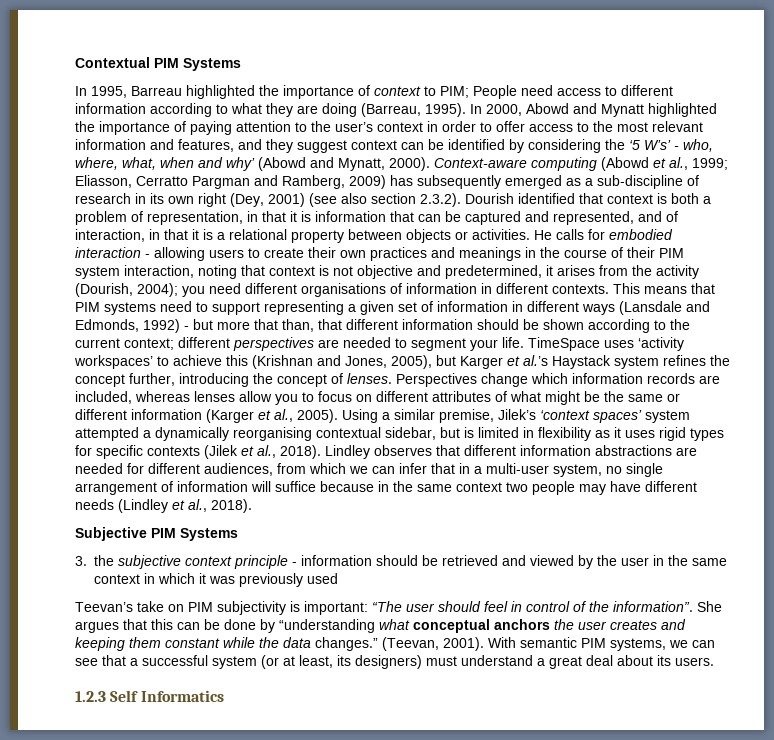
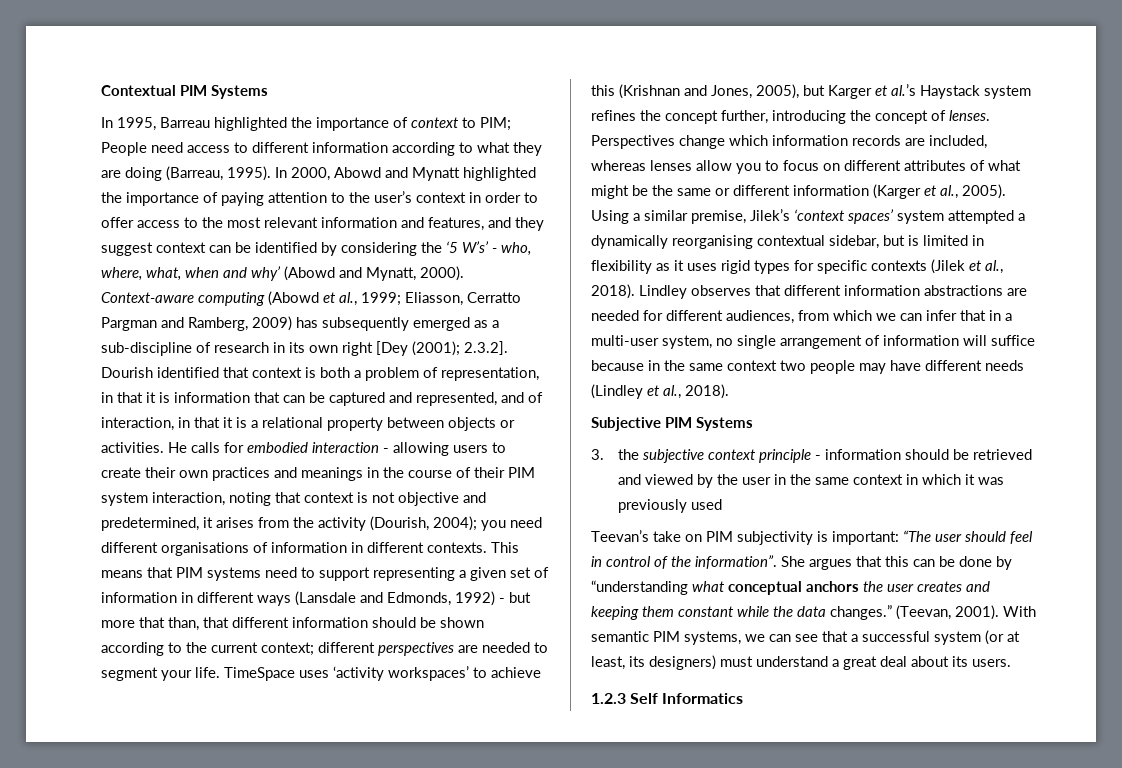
- Context-aware computing (Abowd et al., 1999; Eliasson, Cerratto Pargman and Ramberg, 2009) has subsequently emerged as a sub-discipline of research in its own right (Dey, 2001) (see also section 2.3.2). Dourish identified that context is both a problem of representation, in that it is information that can be captured and represented, and of interaction, in that it is a relational property between objects or activities.
+ Context-aware computing (Abowd et al., 1999; Eliasson, Cerratto Pargman and Ramberg, 2009) has subsequently emerged as a sub-discipline of research in its own right [Dey (2001); 2.3.2]. Dourish identified that context is both a problem of representation, in that it is information that can be captured and represented, and of interaction, in that it is a relational property between objects or activities.

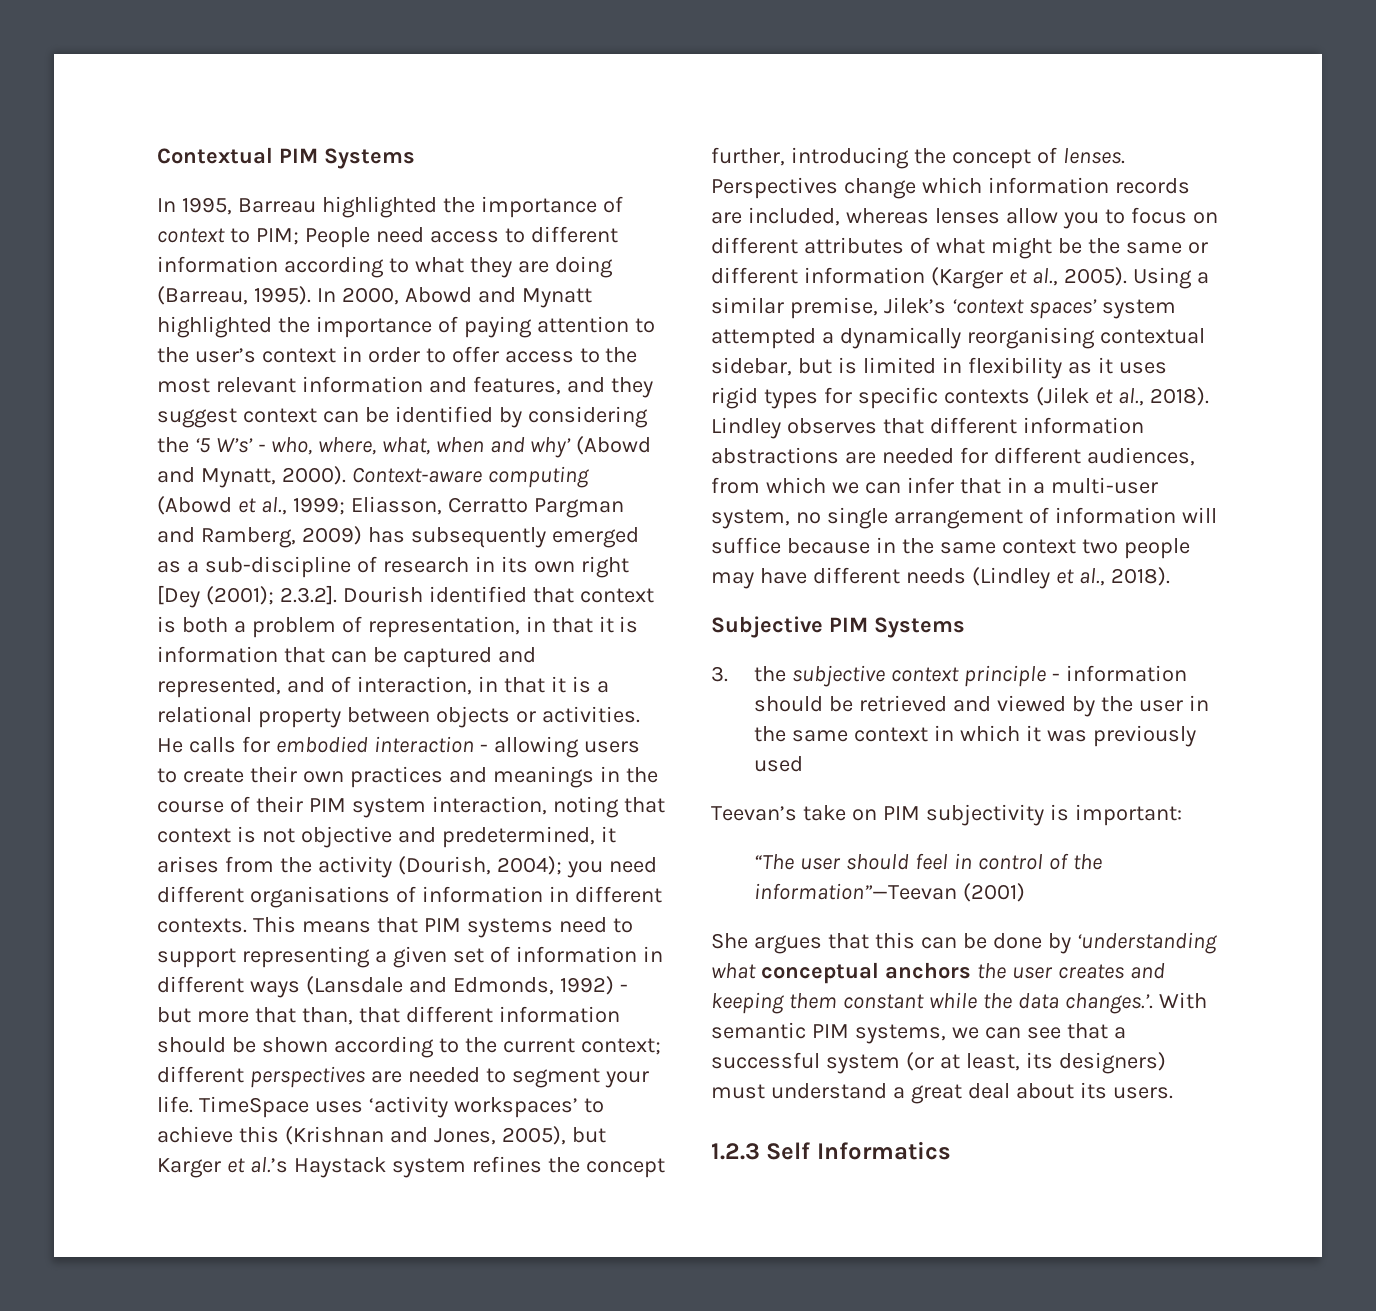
- Teevan’s take on PIM subjectivity is important: “The user should feel in control of the information”. She argues that this can be done by “understanding what conceptual anchors the user creates and keeping them constant while the data changes.” (Teevan, 2001). With semantic PIM systems, we can see that a successful system (or at least, its designers) must understand a great deal about its users.
+ Teevan’s take on PIM subjectivity is important:
+ “The user should feel in control of the information”—Teevan (2001)
+ She argues that this can be done by ‘understanding what conceptual anchors the user creates and keeping them constant while the data changes.’. With semantic PIM systems, we can see that a successful system (or at least, its designers) must understand a great deal about its users.

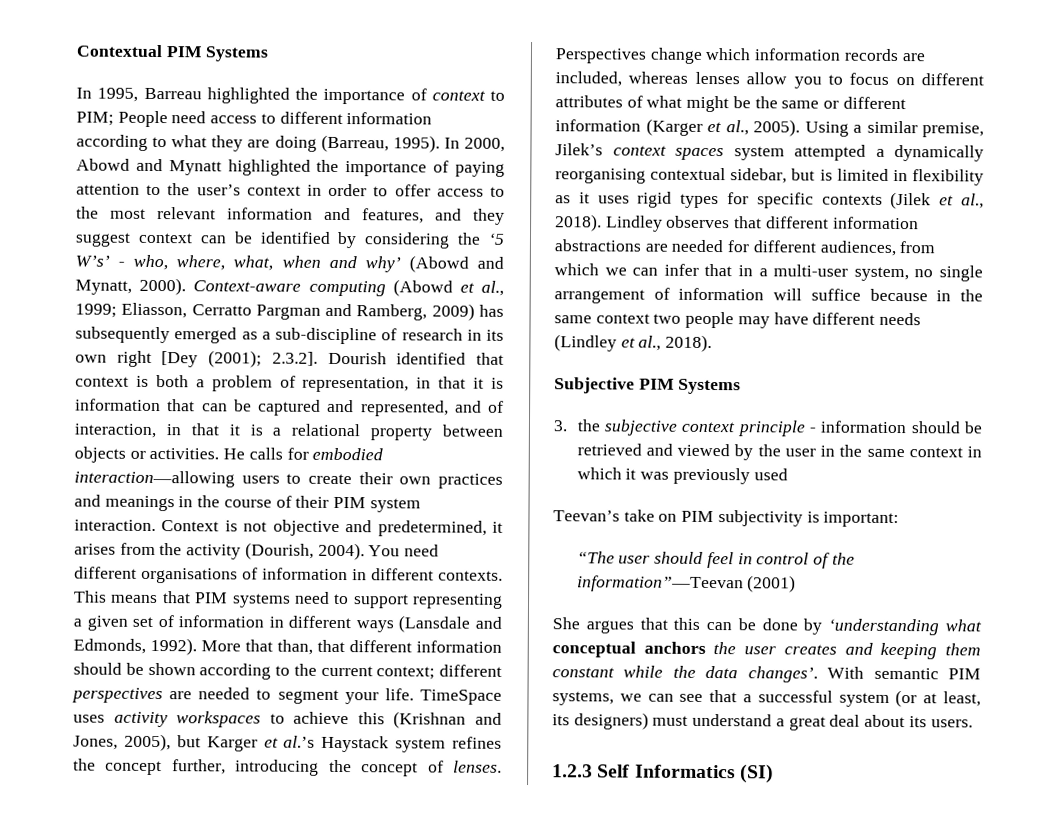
- He calls for embodied interaction - allowing users to create their own practices and meanings in the course of their PIM system interaction, noting that context is not objective and predetermined, it arises from the activity (Dourish, 2004); you need different organisations of information in different contexts.
+ He calls for embodied interaction—allowing users to create their own practices and meanings in the course of their PIM system interaction. Context is not objective and predetermined, it arises from the activity (Dourish, 2004). You need different organisations of information in different contexts.
- This means that PIM systems need to support representing a given set of information in different ways (Lansdale and Edmonds, 1992) - but more that than, that different information should be shown according to the current context; different perspectives are needed to segment your life.
+ This means that PIM systems need to support representing a given set of information in different ways (Lansdale and Edmonds, 1992). More that than, that different information should be shown according to the current context; different perspectives are needed to segment your life.
- TimeSpace uses ‘activity workspaces’ to achieve this (Krishnan and Jones, 2005), but Karger et al.’s Haystack system refines the concept further, introducing the concept of lenses.
+ TimeSpace uses activity workspaces to achieve this (Krishnan and Jones, 2005), but Karger et al.’s Haystack system refines the concept further, introducing the concept of lenses.
- Using a similar premise, Jilek’s ‘context spaces’ system attempted a dynamically reorganising contextual sidebar, but is limited in flexibility as it uses rigid types for specific contexts (Jilek et al., 2018).
+ Using a similar premise, Jilek’s context spaces system attempted a dynamically reorganising contextual sidebar, but is limited in flexibility as it uses rigid types for specific contexts (Jilek et al., 2018).
- She argues that this can be done by ‘understanding what conceptual anchors the user creates and keeping them constant while the data changes.’. With semantic PIM systems, we can see that a successful system (or at least, its designers) must understand a great deal about its users.
+ She argues that this can be done by ‘understanding what conceptual anchors the user creates and keeping them constant while the data changes’. With semantic PIM systems, we can see that a successful system (or at least, its designers) must understand a great deal about its users.
- 1.2.3 Self Informatics
+ 1.2.3 Self Informatics (SI)

